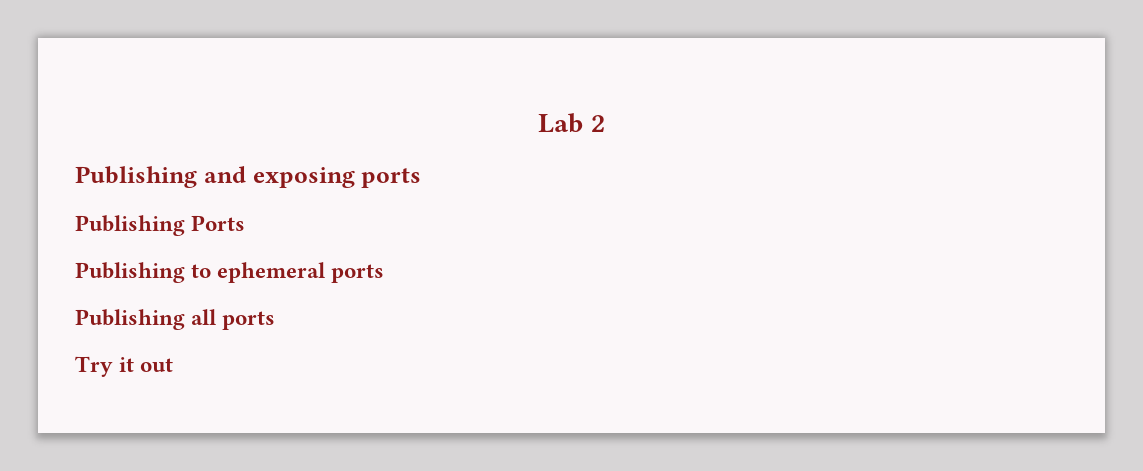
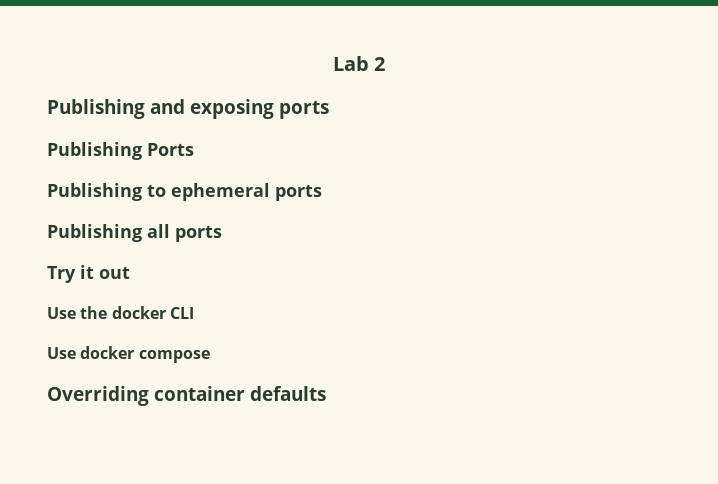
+ Use the docker CLI
+ Use docker compose
+ Overriding container defaults

